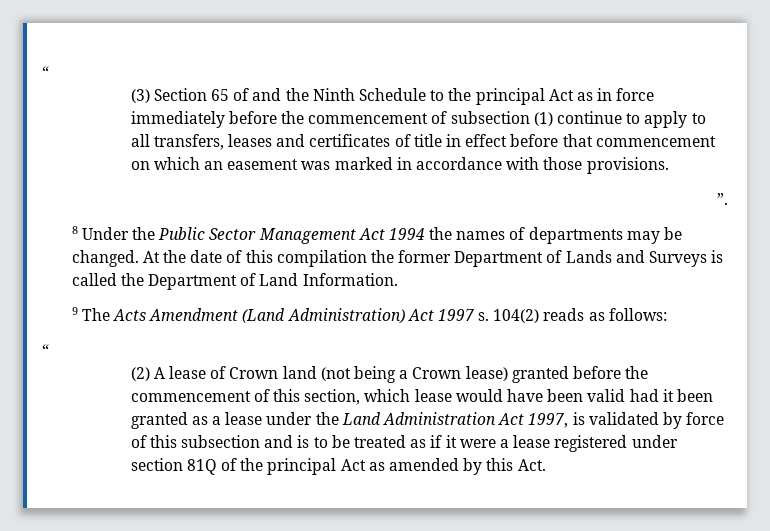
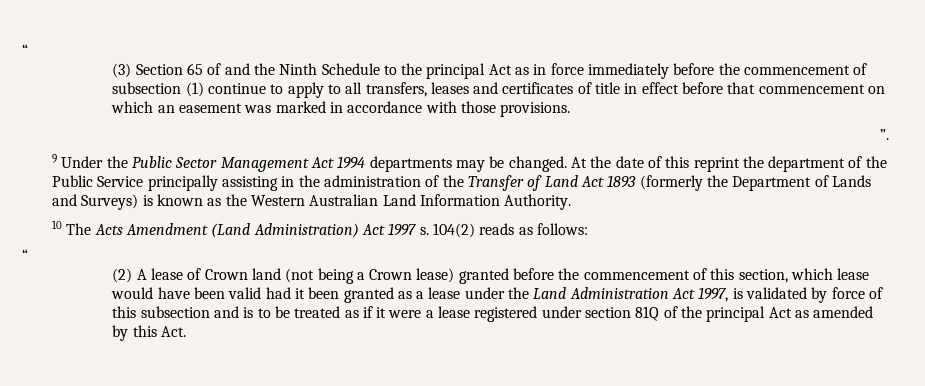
- 8 Under the Public Sector Management Act 1994 the names of departments may be changed.
+ 9 Under the Public Sector Management Act 1994 departments may be changed.
- At the date of this compilation the former Department of Lands and Surveys is called the Department of Land Information.
- 9 The Acts Amendment (Land Administration) Act 1997 s.
+ At the date of this reprint the department of the Public Service principally assisting in the administration of the Transfer of Land Act 1893 (formerly the Department of Lands and Surveys) is known as the Western Australian Land Information Authority.
+ 10 The Acts Amendment (Land Administration) Act 1997 s.

